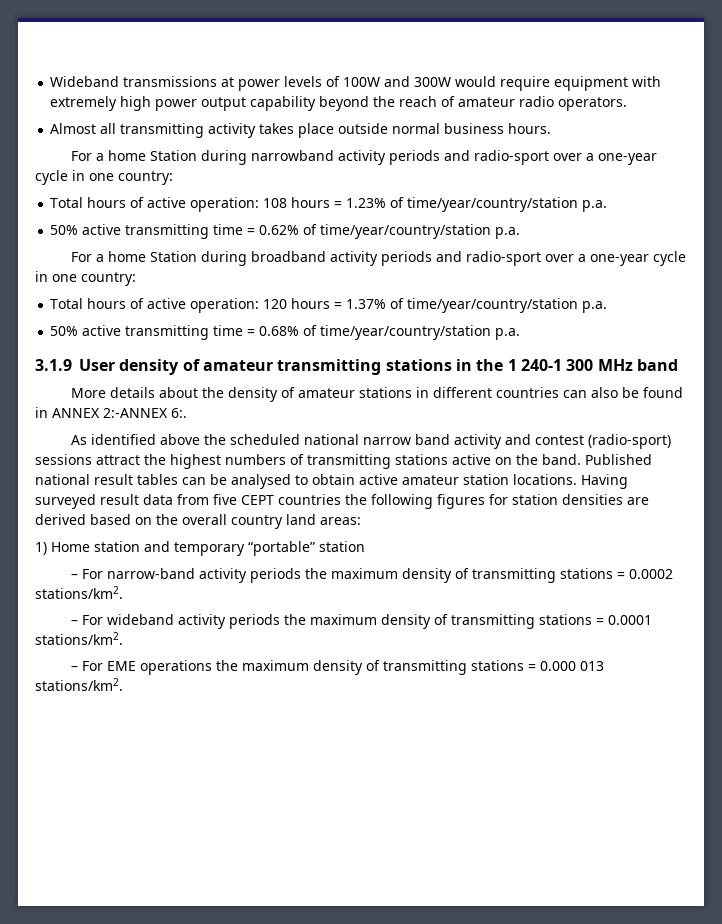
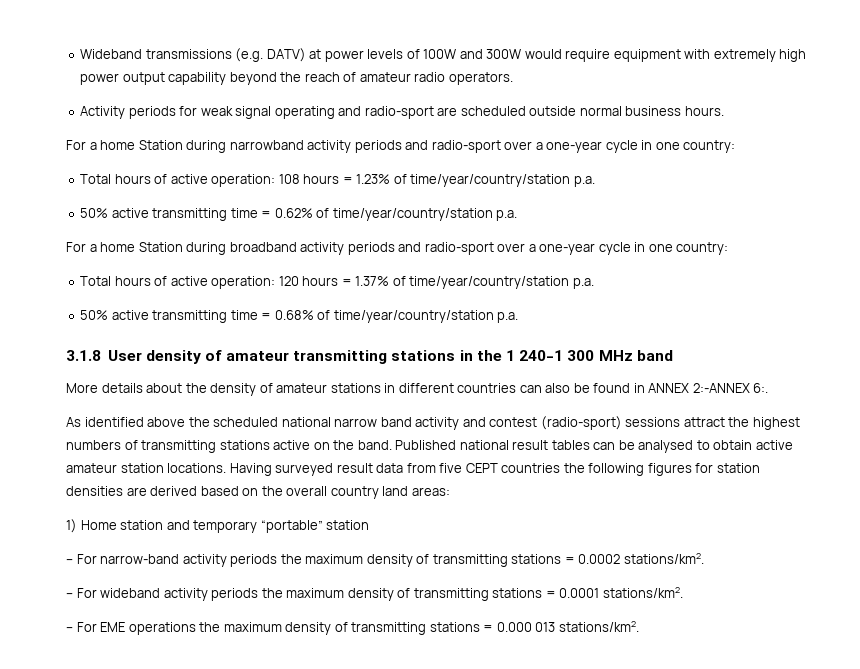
- Wideband transmissions at power levels of 100W and 300W would require equipment with extremely high power output capability beyond the reach of amateur radio operators.
+ Wideband transmissions (e.g. DATV) at power levels of 100W and 300W would require equipment with extremely high power output capability beyond the reach of amateur radio operators.
- Almost all transmitting activity takes place outside normal business hours.
+ Activity periods for weak signal operating and radio-sport are scheduled outside normal business hours.
- 3.1.9 User density of amateur transmitting stations in the 1 240-1 300 MHz band
+ 3.1.8 User density of amateur transmitting stations in the 1 240-1 300 MHz band

